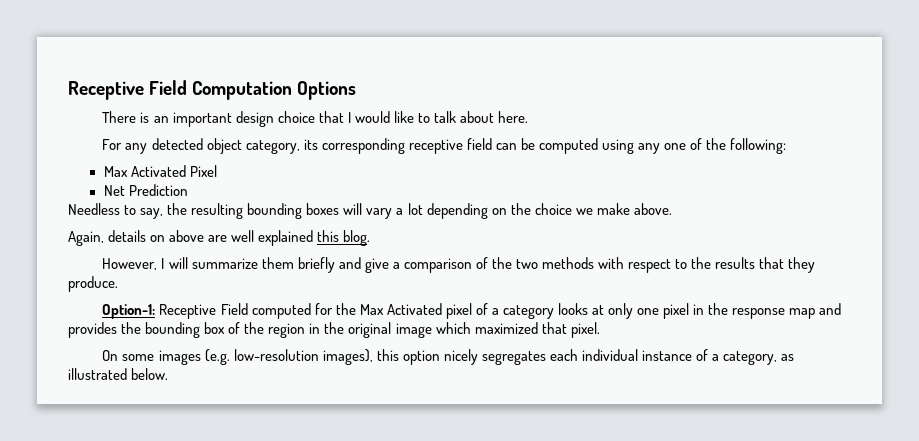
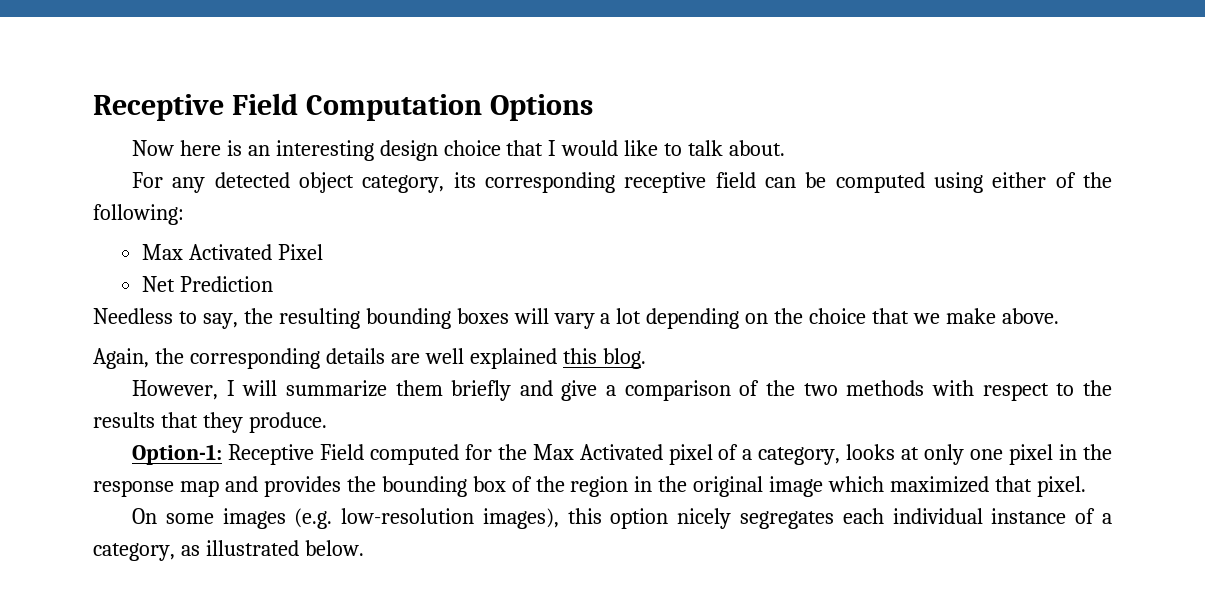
- There is an important design choice that I would like to talk about here.
+ Now here is an interesting design choice that I would like to talk about.
- For any detected object category, its corresponding receptive field can be computed using any one of the following:
+ For any detected object category, its corresponding receptive field can be computed using either of the following:
- Needless to say, the resulting bounding boxes will vary a lot depending on the choice we make above.
+ Needless to say, the resulting bounding boxes will vary a lot depending on the choice that we make above.
- Again, details on above are well explained this blog.
+ Again, the corresponding details are well explained this blog.
- Option-1: Receptive Field computed for the Max Activated pixel of a category looks at only one pixel in the response map and provides the bounding box of the region in the original image which maximized that pixel.
+ Option-1: Receptive Field computed for the Max Activated pixel of a category, looks at only one pixel in the response map and provides the bounding box of the region in the original image which maximized that pixel.

